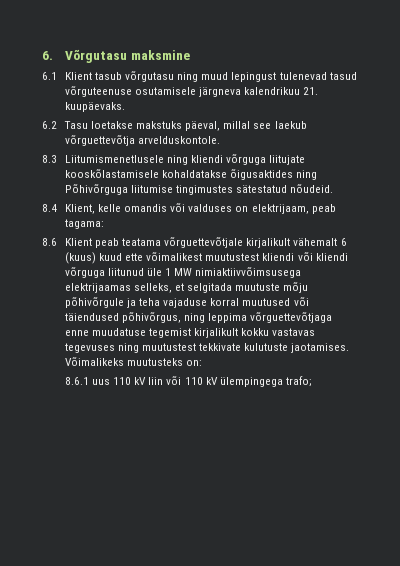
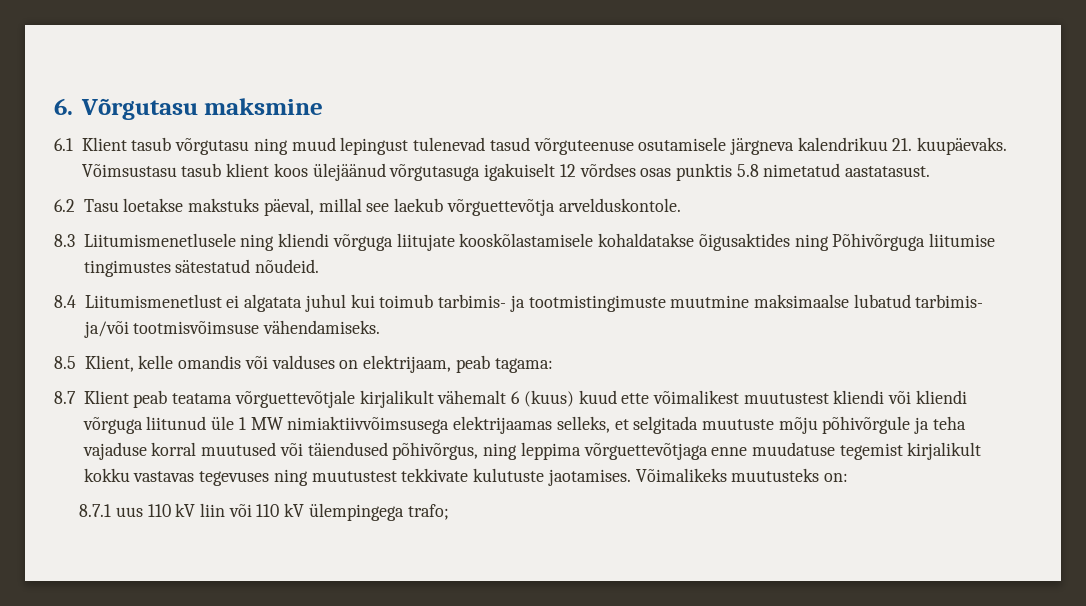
+ Võimsustasu tasub klient koos ülejäänud võrgutasuga igakuiselt 12 võrdses osas punktis 5.8 nimetatud aastatasust.
- 8.4 Klient, kelle omandis või valduses on elektrijaam, peab tagama:
+ 8.4 Liitumismenetlust ei algatata juhul kui toimub tarbimis- ja tootmistingimuste muutmine maksimaalse lubatud tarbimis- ja/või tootmisvõimsuse vähendamiseks.
+ 8.5 Klient, kelle omandis või valduses on elektrijaam, peab tagama:
- 8.6 Klient peab teatama võrguettevõtjale kirjalikult vähemalt 6 (kuus) kuud ette võimalikest muutustest kliendi või kliendi võrguga liitunud üle 1 MW nimiaktiivvõimsusega elektrijaamas selleks, et selgitada muutuste mõju põhivõrgule ja teha vajaduse korral muutused või täiendused põhivõrgus, ning leppima võrguettevõtjaga enne muudatuse tegemist kirjalikult kokku vastavas tegevuses ning muutustest tekkivate kulutuste jaotamises.
+ 8.7 Klient peab teatama võrguettevõtjale kirjalikult vähemalt 6 (kuus) kuud ette võimalikest muutustest kliendi või kliendi võrguga liitunud üle 1 MW nimiaktiivvõimsusega elektrijaamas selleks, et selgitada muutuste mõju põhivõrgule ja teha vajaduse korral muutused või täiendused põhivõrgus, ning leppima võrguettevõtjaga enne muudatuse tegemist kirjalikult kokku vastavas tegevuses ning muutustest tekkivate kulutuste jaotamises.
- 8.6.1 uus 110 kV liin või 110 kV ülempingega trafo;
+ 8.7.1 uus 110 kV liin või 110 kV ülempingega trafo;

